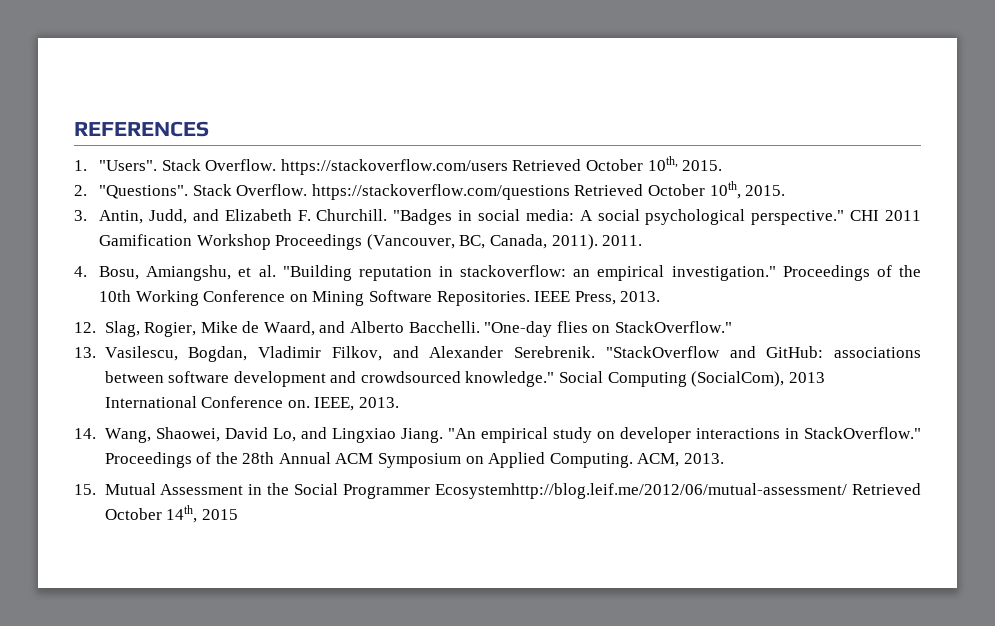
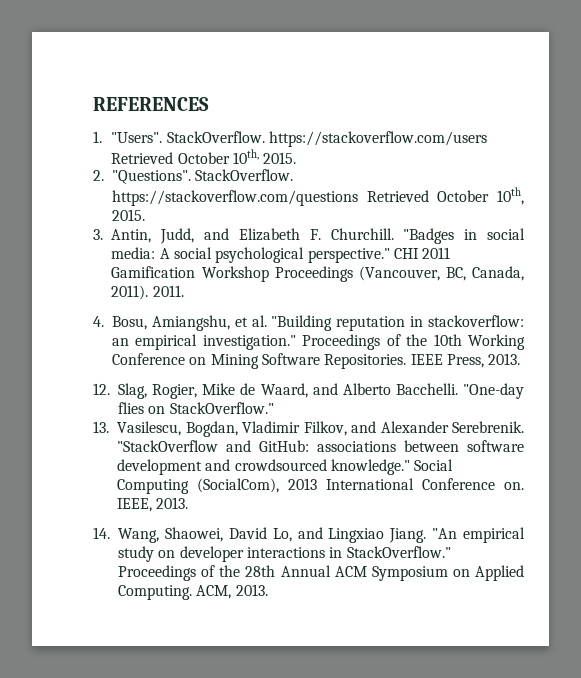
- Stack Overflow. https://stackoverflow.com/users Retrieved October 10th, 2015.
+ StackOverflow. https://stackoverflow.com/users Retrieved October 10th, 2015.
- Stack Overflow. https://stackoverflow.com/questions Retrieved October 10th, 2015.
+ StackOverflow. https://stackoverflow.com/questions Retrieved October 10th, 2015.
- 15. Mutual Assessment in the Social Programmer Ecosystemhttp://blog.leif.me/2012/06/mutual-assessment/ Retrieved October 14th, 2015

